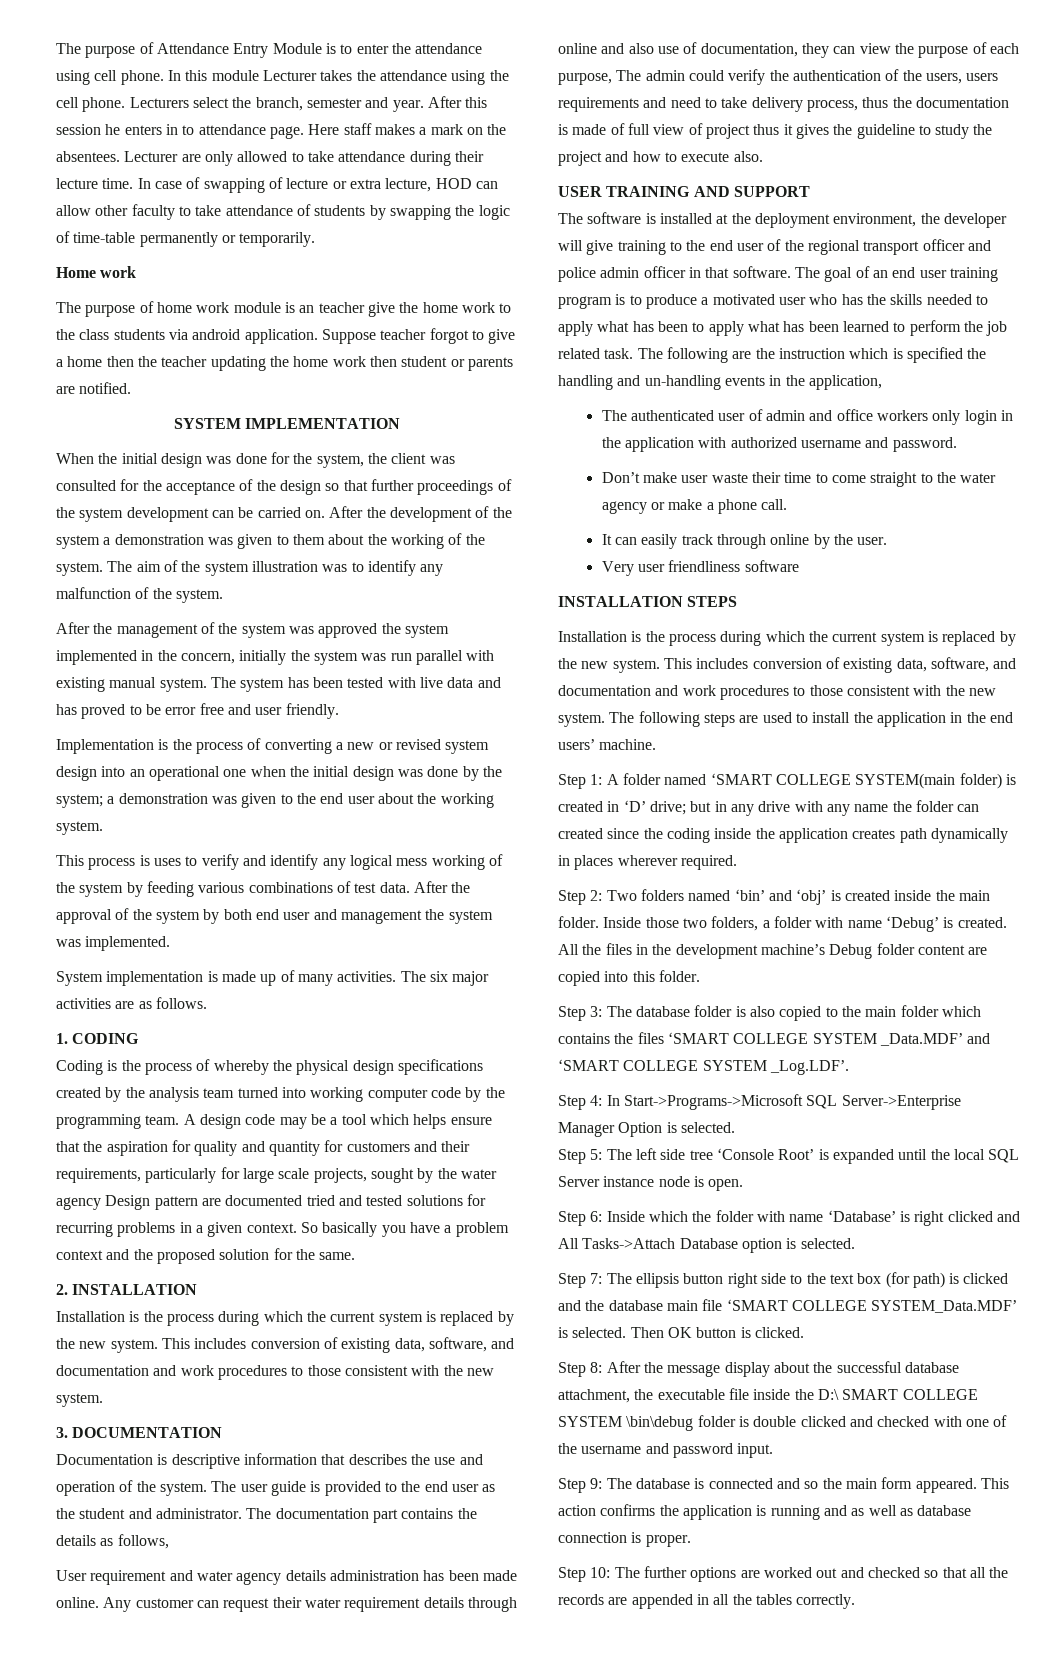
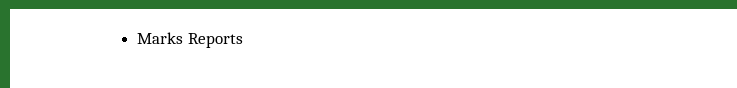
- The purpose of Attendance Entry Module is to enter the attendance using cell phone. In this module Lecturer takes the attendance using the cell phone. Lecturers select the branch, semester and year. After this session he enters in to attendance page. Here staff makes a mark on the absentees. Lecturer are only allowed to take attendance during their lecture time. In case of swapping of lecture or extra lecture, HOD can allow other faculty to take attendance of students by swapping the logic of time-table permanently or temporarily.
- Home work
- The purpose of home work module is an teacher give the home work to the class students via android application. Suppose teacher forgot to give a home then the teacher updating the home work then student or parents are notified.
- SYSTEM IMPLEMENTATION
- When the initial design was done for the system, the client was consulted for the acceptance of the design so that further proceedings of the system development can be carried on. After the development of the system a demonstration was given to them about the working of the system. The aim of the system illustration was to identify any malfunction of the system.
- After the management of the system was approved the system implemented in the concern, initially the system was run parallel with existing manual system. The system has been tested with live data and has proved to be error free and user friendly.
- Implementation is the process of converting a new or revised system design into an operational one when the initial design was done by the system; a demonstration was given to the end user about the working system.
- This process is uses to verify and identify any logical mess working of the system by feeding various combinations of test data. After the approval of the system by both end user and management the system was implemented.
- System implementation is made up of many activities. The six major activities are as follows.
- 1. CODING
- Coding is the process of whereby the physical design specifications created by the analysis team turned into working computer code by the programming team. A design code may be a tool which helps ensure that the aspiration for quality and quantity for customers and their requirements, particularly for large scale projects, sought by the water agency Design pattern are documented tried and tested solutions for recurring problems in a given context. So basically you have a problem context and the proposed solution for the same.
- 2. INSTALLATION
- Installation is the process during which the current system is replaced by the new system. This includes conversion of existing data, software, and documentation and work procedures to those consistent with the new system.
- 3. DOCUMENTATION
- Documentation is descriptive information that describes the use and operation of the system. The user guide is provided to the end user as the student and administrator. The documentation part contains the details as follows,
- User requirement and water agency details administration has been made online. Any customer can request their water requirement details through online and also use of documentation, they can view the purpose of each purpose, The admin could verify the authentication of the users, users requirements and need to take delivery process, thus the documentation is made of full view of project thus it gives the guideline to study the project and how to execute also.
- USER TRAINING AND SUPPORT
- The software is installed at the deployment environment, the developer will give training to the end user of the regional transport officer and police admin officer in that software. The goal of an end user training program is to produce a motivated user who has the skills needed to apply what has been to apply what has been learned to perform the job related task. The following are the instruction which is specified the handling and un-handling events in the application,
- The authenticated user of admin and office workers only login in the application with authorized username and password.
- Don’t make user waste their time to come straight to the water agency or make a phone call.
- It can easily track through online by the user.
- Very user friendliness software
- INSTALLATION STEPS
- Installation is the process during which the current system is replaced by the new system. This includes conversion of existing data, software, and documentation and work procedures to those consistent with the new system. The following steps are used to install the application in the end users’ machine.
- Step 1: A folder named ‘SMART COLLEGE SYSTEM(main folder) is created in ‘D’ drive; but in any drive with any name the folder can created since the coding inside the application creates path dynamically in places wherever required.
- Step 2: Two folders named ‘bin’ and ‘obj’ is created inside the main folder. Inside those two folders, a folder with name ‘Debug’ is created. All the files in the development machine’s Debug folder content are copied into this folder.
- Step 3: The database folder is also copied to the main folder which contains the files ‘SMART COLLEGE SYSTEM _Data.MDF’ and ‘SMART COLLEGE SYSTEM _Log.LDF’.
- Step 4: In Start->Programs->Microsoft SQL Server->Enterprise Manager Option is selected.
- Step 5: The left side tree ‘Console Root’ is expanded until the local SQL Server instance node is open.
- Step 6: Inside which the folder with name ‘Database’ is right clicked and All Tasks->Attach Database option is selected.
- Step 7: The ellipsis button right side to the text box (for path) is clicked and the database main file ‘SMART COLLEGE SYSTEM_Data.MDF’ is selected. Then OK button is clicked.
- Step 8: After the message display about the successful database attachment, the executable file inside the D:\ SMART COLLEGE SYSTEM \bin\debug folder is double clicked and checked with one of the username and password input.
- Step 9: The database is connected and so the main form appeared. This action confirms the application is running and as well as database connection is proper.
- Step 10: The further options are worked out and checked so that all the records are appended in all the tables correctly.
+ Marks Reports

